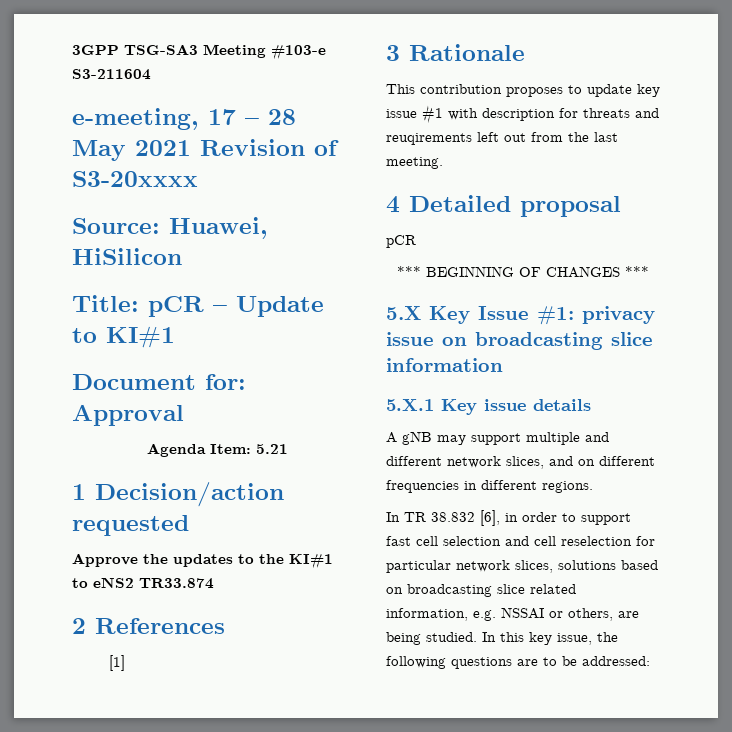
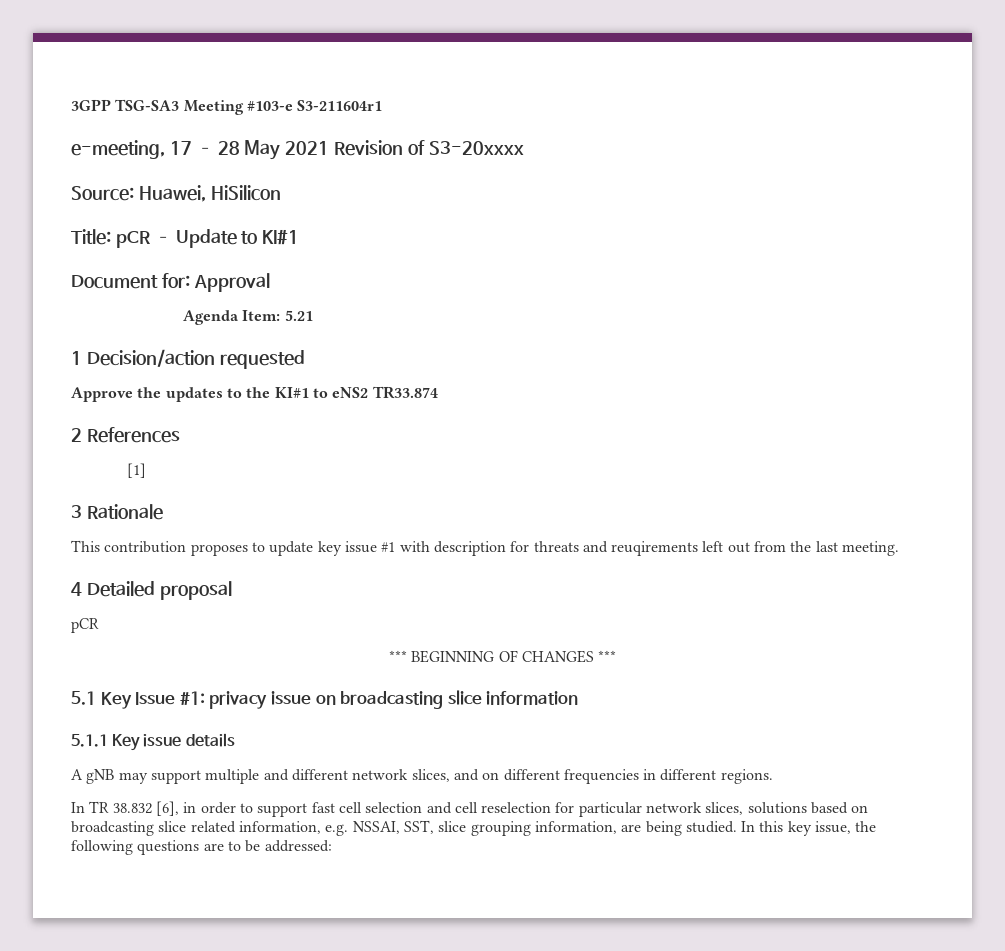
- 3GPP TSG-SA3 Meeting #103-e S3-211604
+ 3GPP TSG-SA3 Meeting #103-e S3-211604r1
- 5.X Key Issue #1: privacy issue on broadcasting slice information
+ 5.1 Key Issue #1: privacy issue on broadcasting slice information
- 5.X.1 Key issue details
+ 5.1.1 Key issue details
- In TR 38.832 [6], in order to support fast cell selection and cell reselection for particular network slices, solutions based on broadcasting slice related information, e.g. NSSAI or others, are being studied.
+ In TR 38.832 [6], in order to support fast cell selection and cell reselection for particular network slices, solutions based on broadcasting slice related information, e.g. NSSAI, SST, slice grouping information, are being studied.

